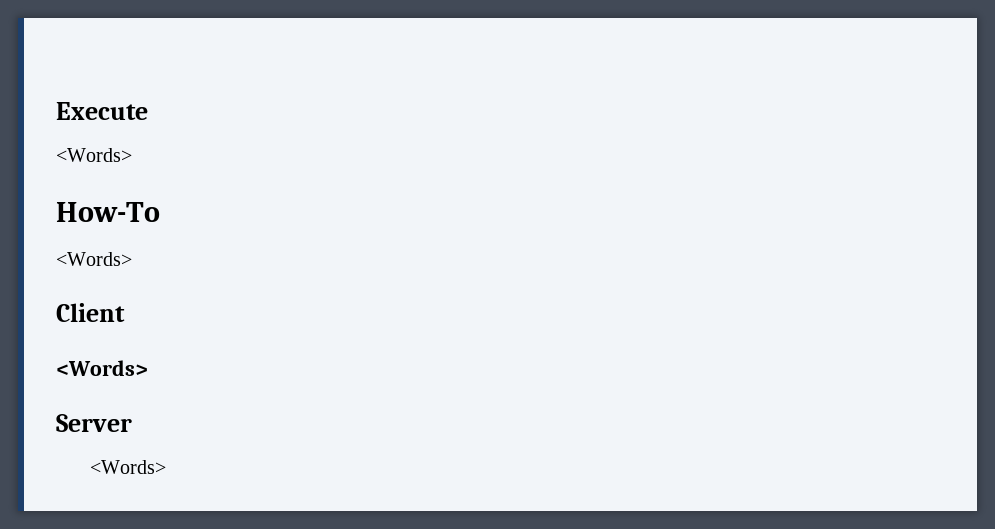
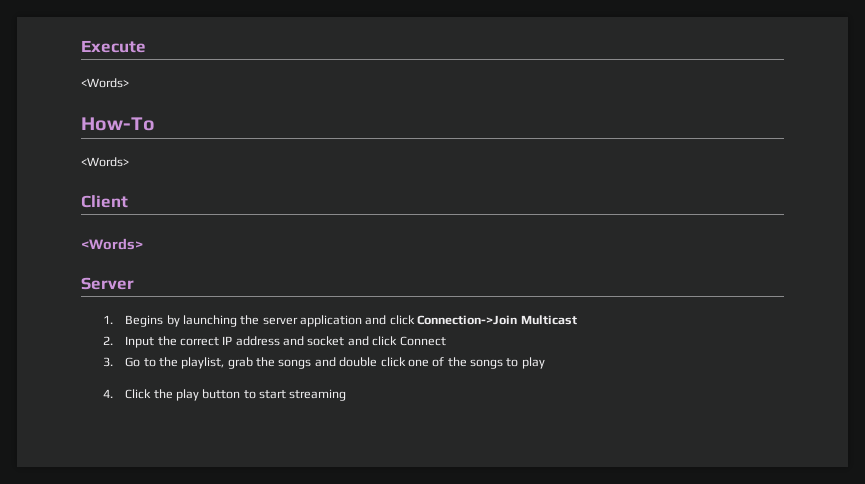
  Server
- <Words>
+ 1. Begins by launching the server application and click Connection->Join Multicast
+ 2. Input the correct IP address and socket and click Connect
+ 3. Go to the playlist, grab the songs and double click one of the songs to play
+ 4. Click the play button to start streaming

